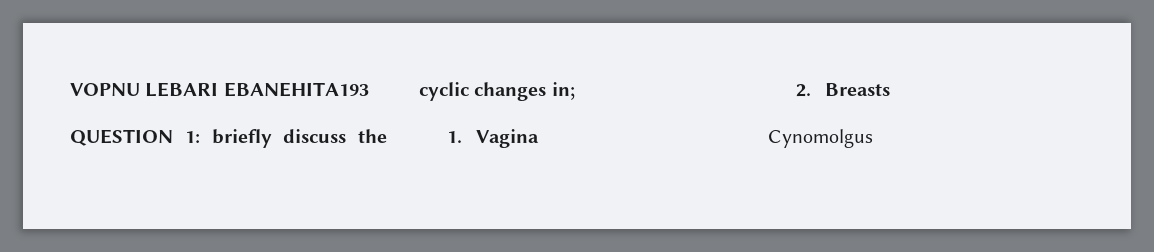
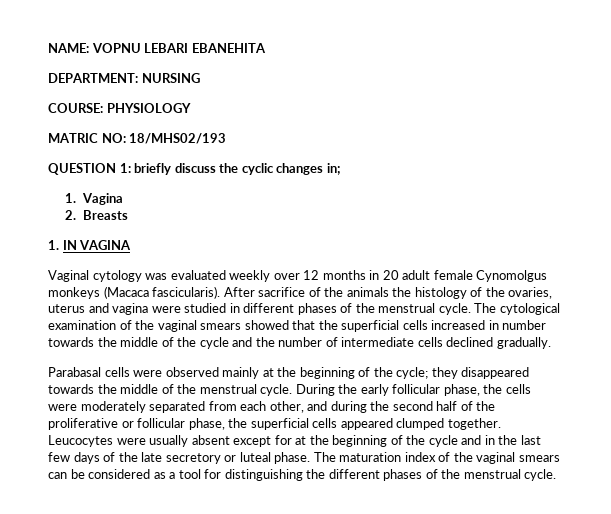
- VOPNU LEBARI EBANEHITA193
+ NAME: VOPNU LEBARI EBANEHITA
+ DEPARTMENT: NURSING
+ COURSE: PHYSIOLOGY
+ MATRIC NO: 18/MHS02/193
- Cynomolgus
+ 1. IN VAGINA
+ Vaginal cytology was evaluated weekly over 12 months in 20 adult female Cynomolgus monkeys (Macaca fascicularis). After sacrifice of the animals the histology of the ovaries, uterus and vagina were studied in different phases of the menstrual cycle. The cytological examination of the vaginal smears showed that the superficial cells increased in number towards the middle of the cycle and the number of intermediate cells declined gradually.
+ Parabasal cells were observed mainly at the beginning of the cycle; they disappeared towards the middle of the menstrual cycle. During the early follicular phase, the cells were moderately separated from each other, and during the second half of the proliferative or follicular phase, the superficial cells appeared clumped together. Leucocytes were usually absent except for at the beginning of the cycle and in the last few days of the late secretory or luteal phase. The maturation index of the vaginal smears can be considered as a tool for distinguishing the different phases of the menstrual cycle.

